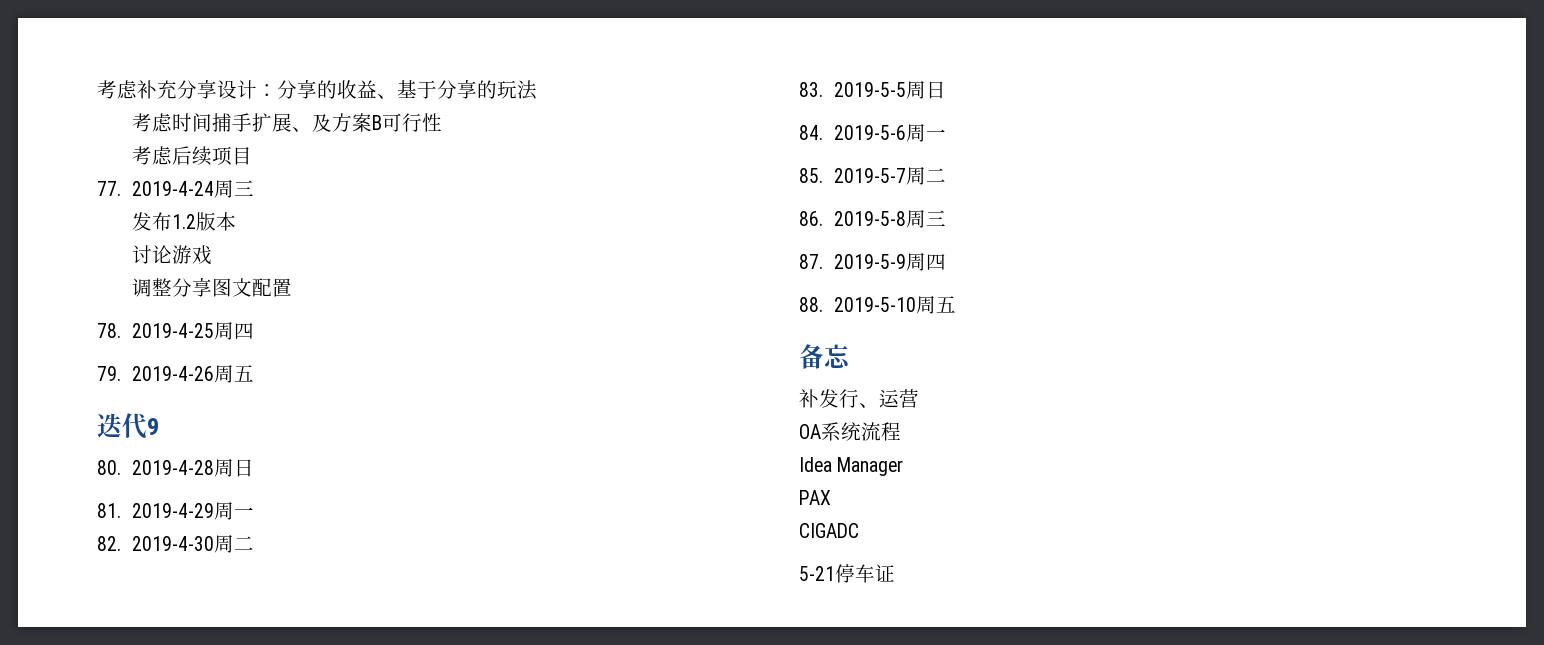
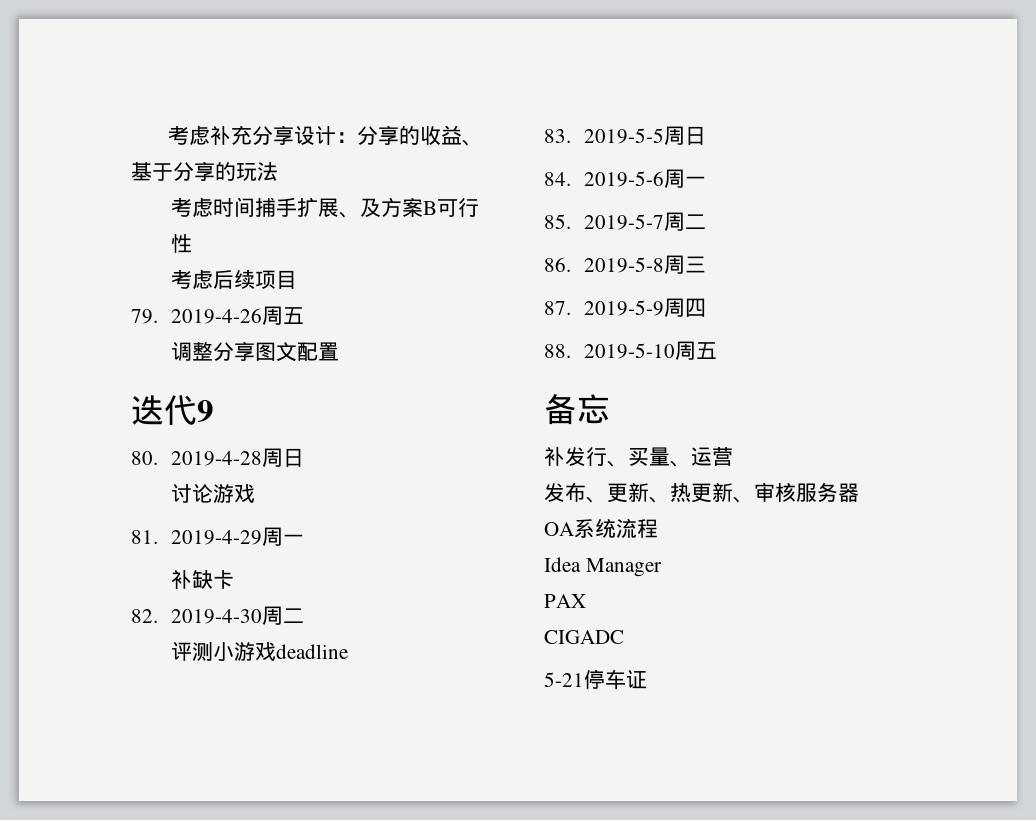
- 77. 2019-4-24周三
- 发布1.2版本
- 讨论游戏
+ 79. 2019-4-26周五
  调整分享图文配置
- 78. 2019-4-25周四
- 79. 2019-4-26周五
+ 讨论游戏
+ 补缺卡
+ 评测小游戏deadline
- 补发行、运营
+ 补发行、买量、运营
+ 发布、更新、热更新、审核服务器

